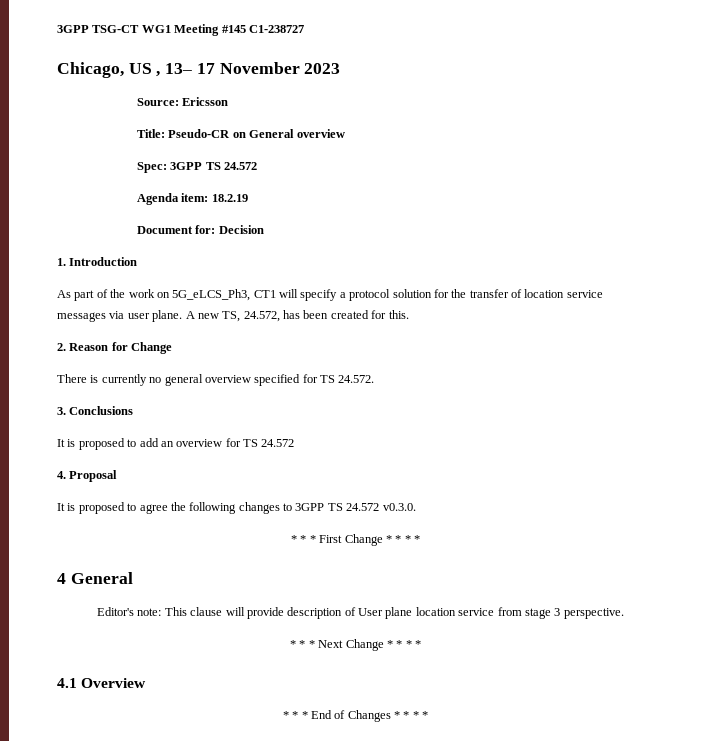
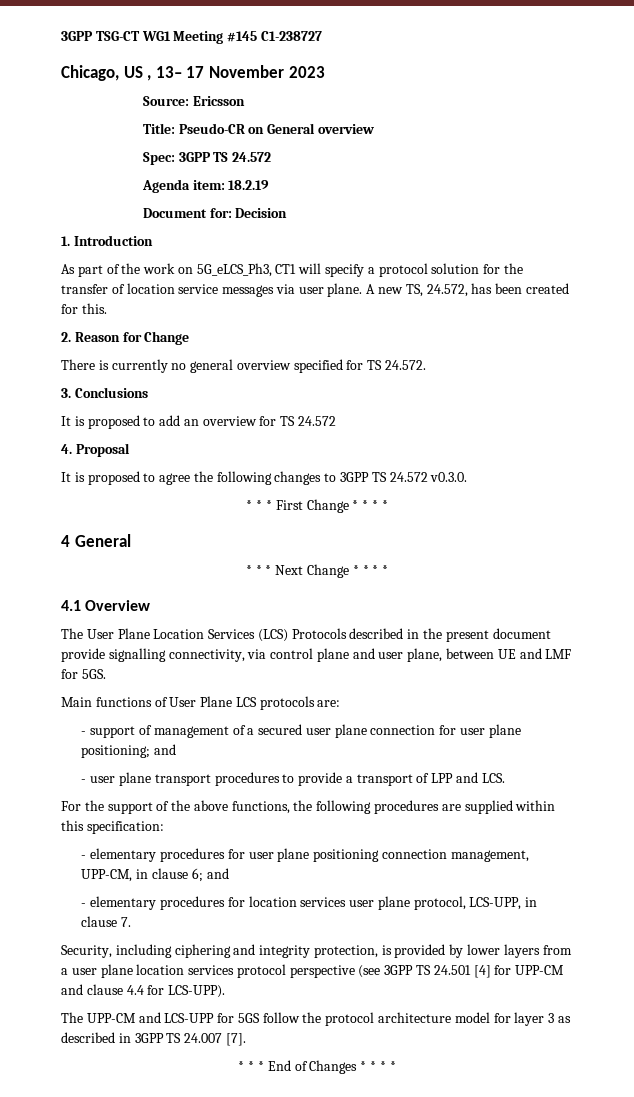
- Editor's note: This clause will provide description of User plane location service from stage 3 perspective.
+ The User Plane Location Services (LCS) Protocols described in the present document provide signalling connectivity, via control plane and user plane, between UE and LMF for 5GS.
+ Main functions of User Plane LCS protocols are:
+ - support of management of a secured user plane connection for user plane positioning; and
+ - user plane transport procedures to provide a transport of LPP and LCS.
+ For the support of the above functions, the following procedures are supplied within this specification:
+ - elementary procedures for user plane positioning connection management, UPP-CM, in clause 6; and
+ - elementary procedures for location services user plane protocol, LCS-UPP, in clause 7.
+ Security, including ciphering and integrity protection, is provided by lower layers from a user plane location services protocol perspective (see 3GPP TS 24.501 [4] for UPP-CM and clause 4.4 for LCS-UPP).
+ The UPP-CM and LCS-UPP for 5GS follow the protocol architecture model for layer 3 as described in 3GPP TS 24.007 [7].

